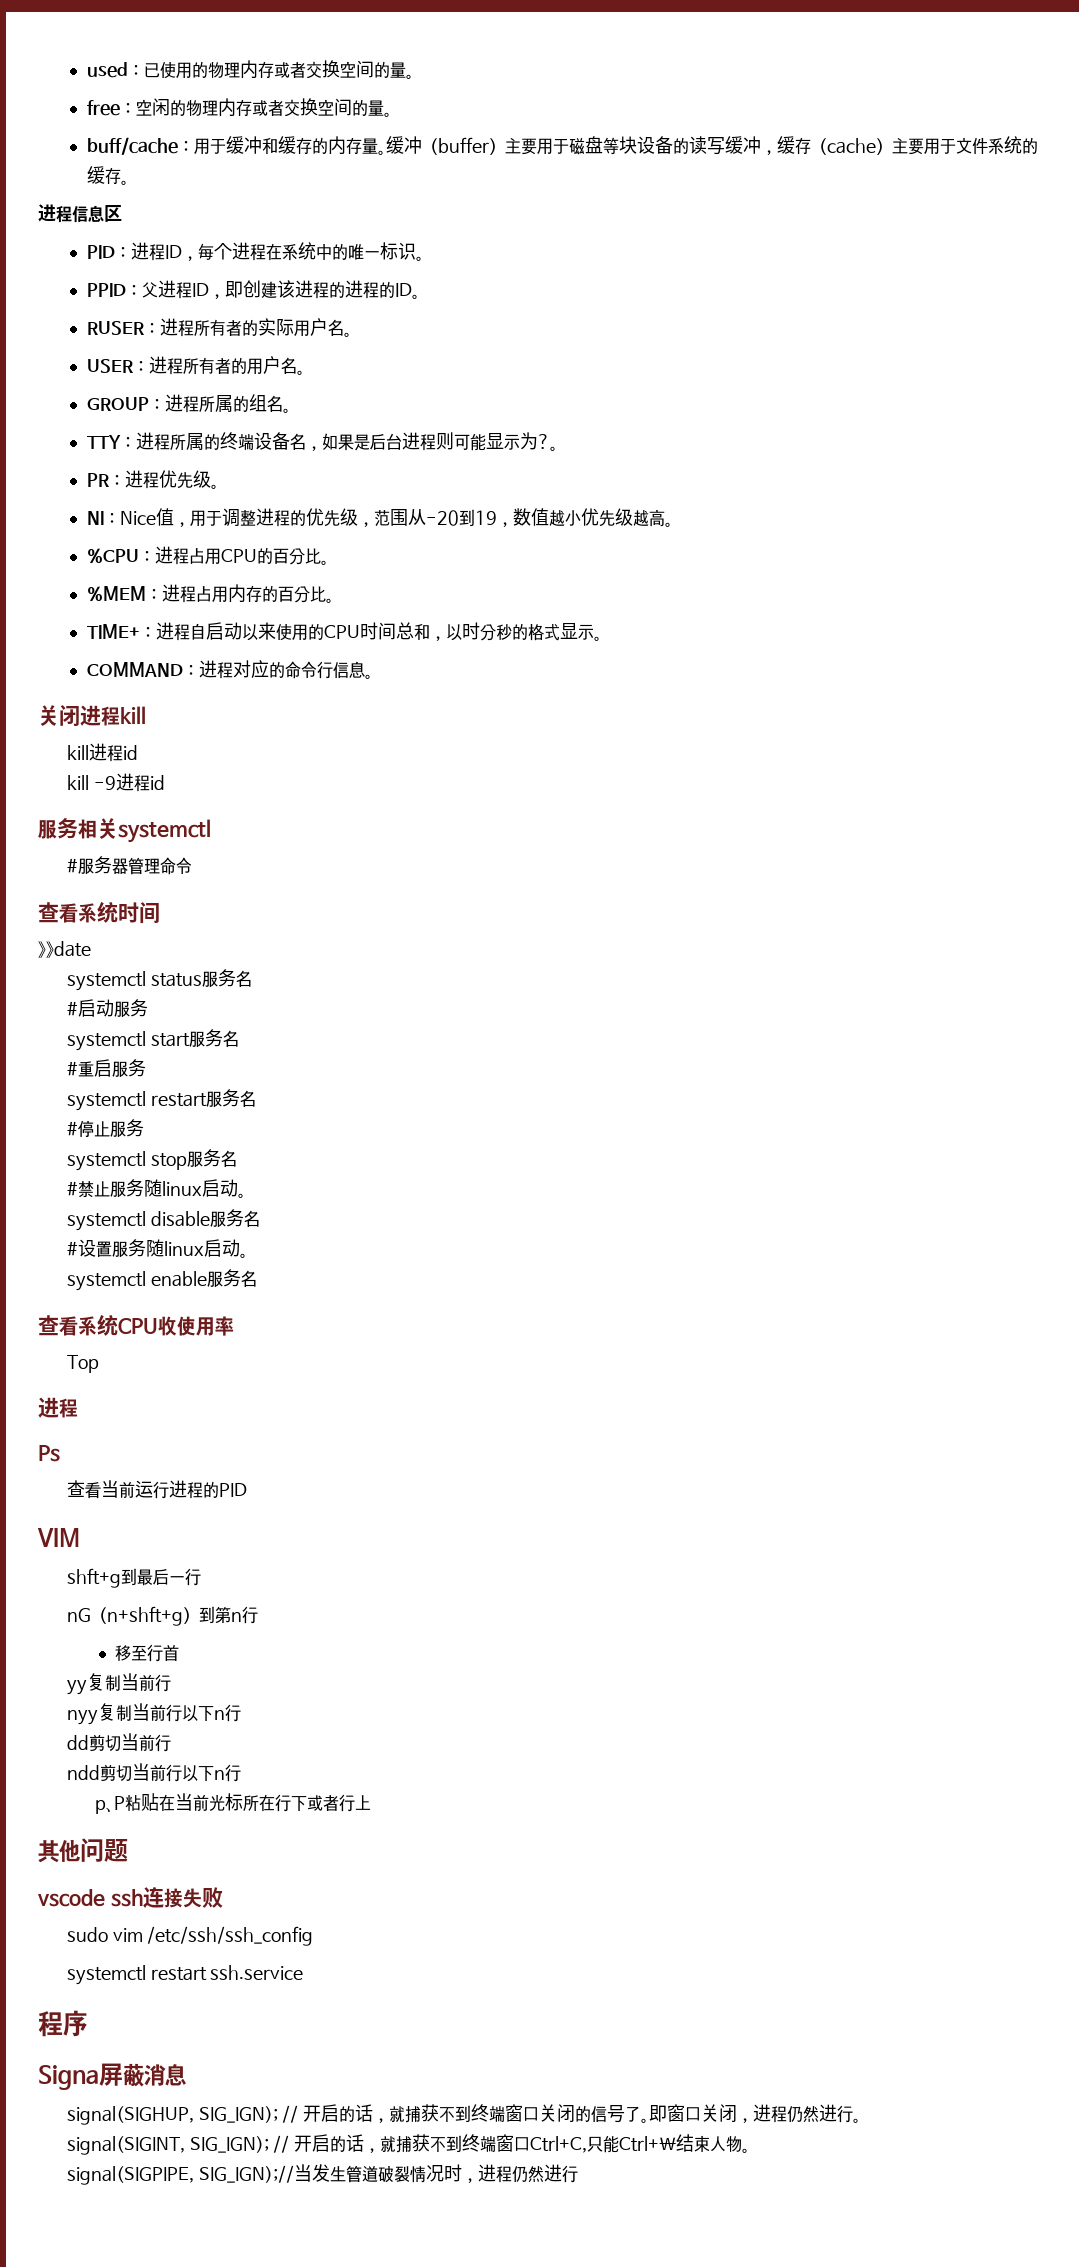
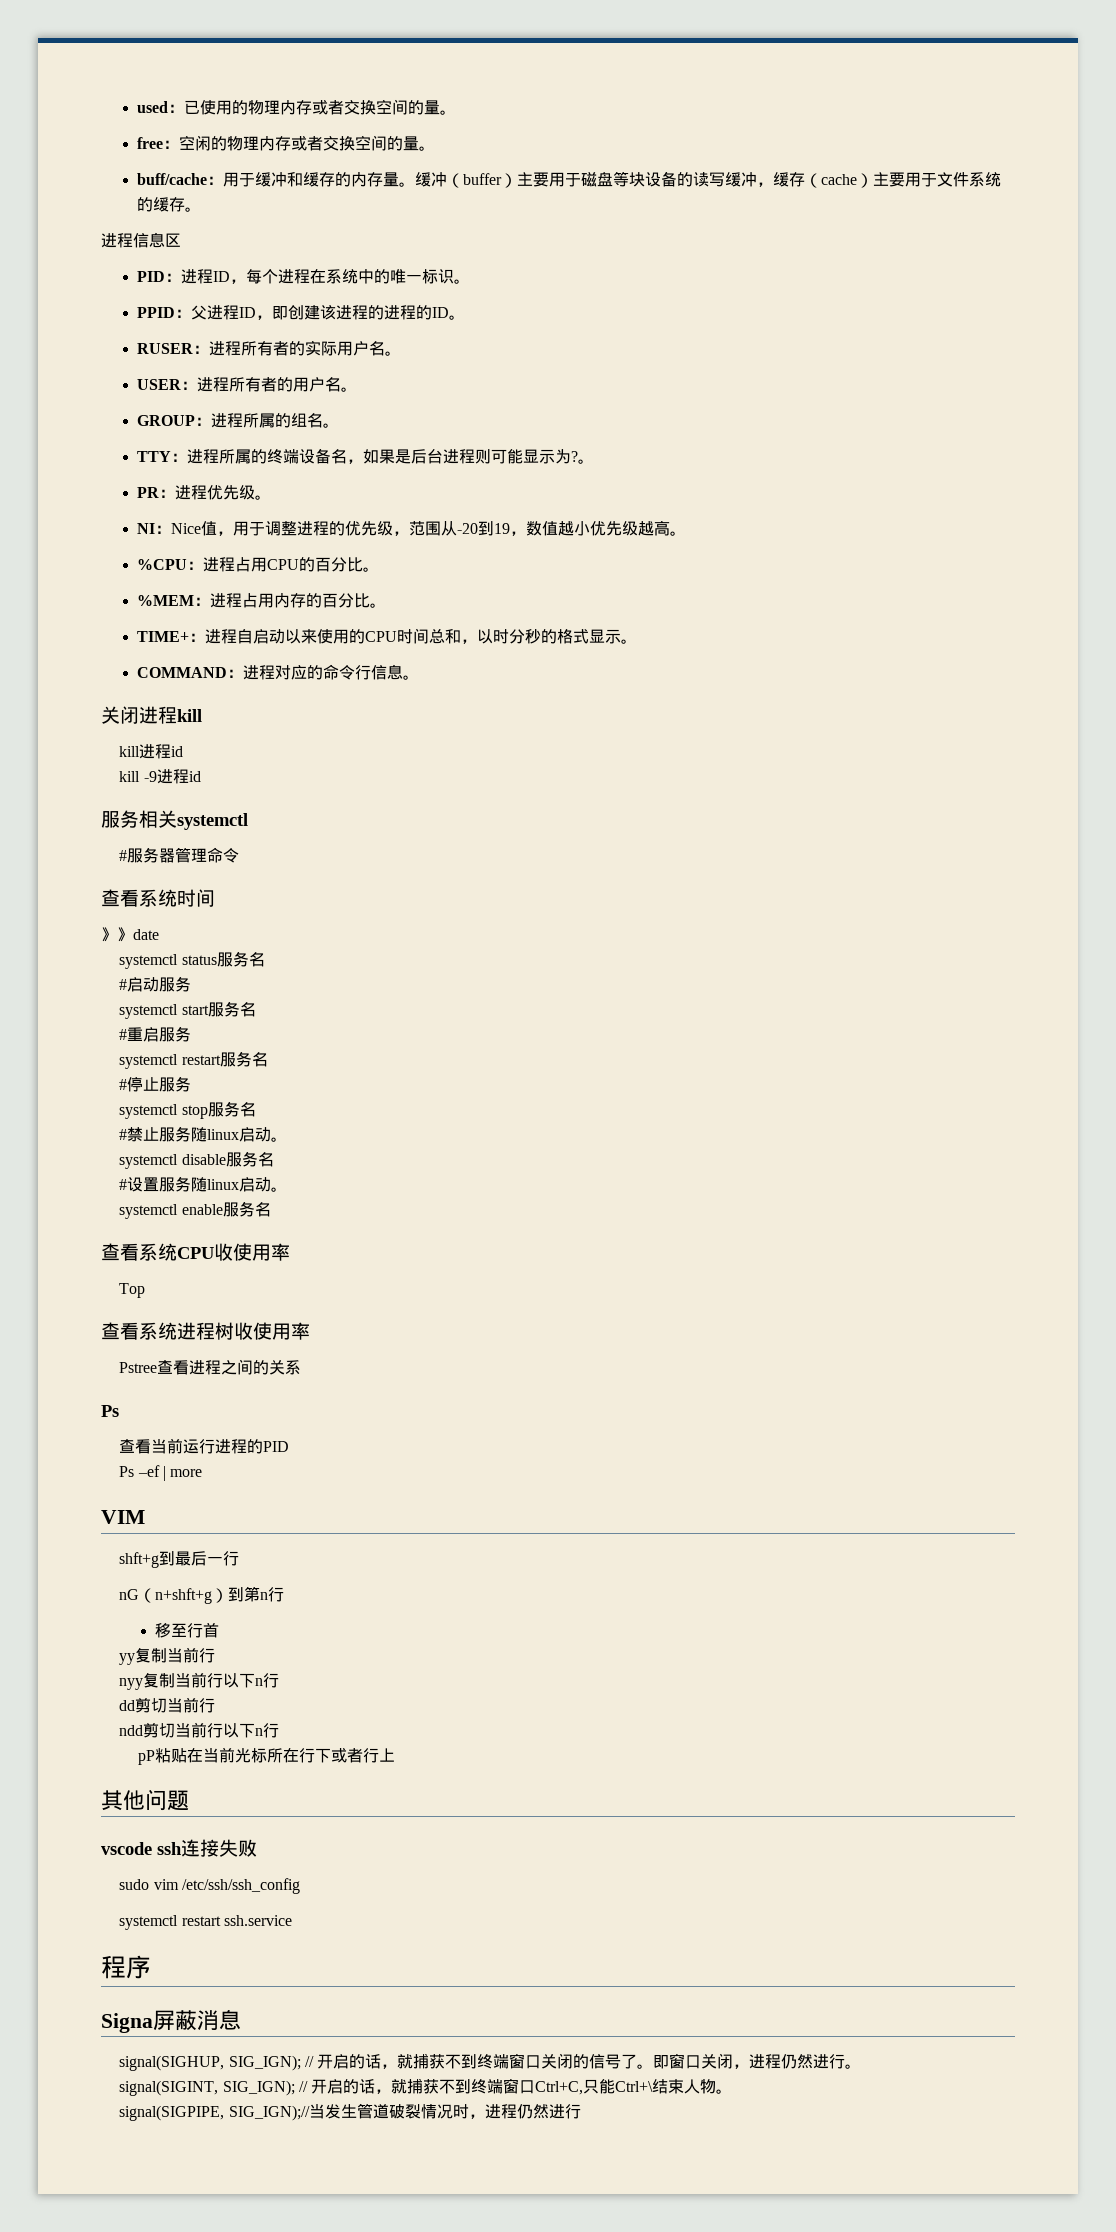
  Top
- 进程
+ 查看系统进程树收使用率
+ Pstree查看进程之间的关系
+ Ps –ef | more
- p、P粘贴在当前光标所在行下或者行上
+ pP粘贴在当前光标所在行下或者行上

